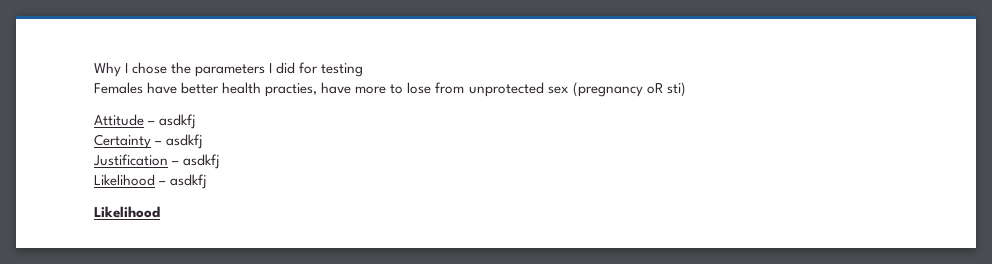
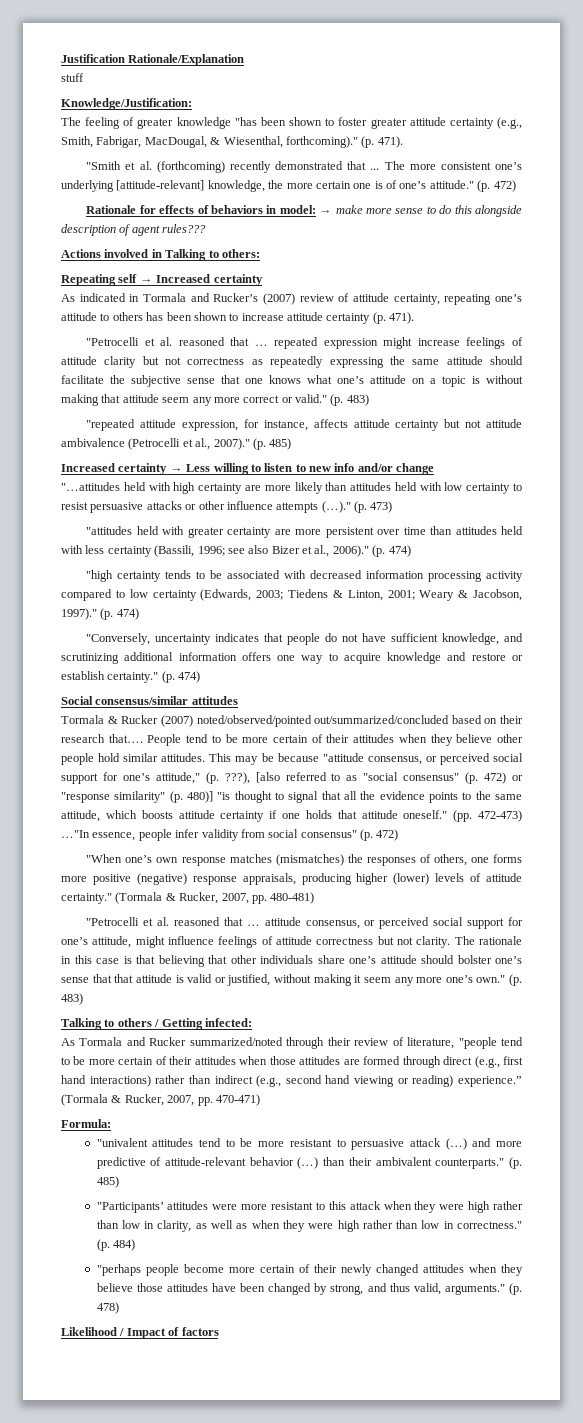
- Why I chose the parameters I did for testing
- Females have better health practies, have more to lose from unprotected sex (pregnancy oR sti)
- Attitude – asdkfj
- Certainty – asdkfj
- Justification – asdkfj
- Likelihood – asdkfj
- Likelihood
+ Justification Rationale/Explanation
+ stuff
+ Knowledge/Justification:
+ The feeling of greater knowledge "has been shown to foster greater attitude certainty (e.g., Smith, Fabrigar, MacDougal, & Wiesenthal, forthcoming)." (p. 471).
+ "Smith et al. (forthcoming) recently demonstrated that ... The more consistent one’s underlying [attitude-relevant] knowledge, the more certain one is of one’s attitude." (p. 472)
+ Rationale for effects of behaviors in model: → make more sense to do this alongside description of agent rules???
+ Actions involved in Talking to others:
+ Repeating self → Increased certainty
+ As indicated in Tormala and Rucker’s (2007) review of attitude certainty, repeating one’s attitude to others has been shown to increase attitude certainty (p. 471).
+ "Petrocelli et al. reasoned that … repeated expression might increase feelings of attitude clarity but not correctness as repeatedly expressing the same attitude should facilitate the subjective sense that one knows what one’s attitude on a topic is without making that attitude seem any more correct or valid." (p. 483)
+ "repeated attitude expression, for instance, affects attitude certainty but not attitude ambivalence (Petrocelli et al., 2007)." (p. 485)
+ Increased certainty → Less willing to listen to new info and/or change
+ "…attitudes held with high certainty are more likely than attitudes held with low certainty to resist persuasive attacks or other influence attempts (…)." (p. 473)
+ "attitudes held with greater certainty are more persistent over time than attitudes held with less certainty (Bassili, 1996; see also Bizer et al., 2006)." (p. 474)
+ "high certainty tends to be associated with decreased information processing activity compared to low certainty (Edwards, 2003; Tiedens & Linton, 2001; Weary & Jacobson, 1997)." (p. 474)
+ "Conversely, uncertainty indicates that people do not have sufficient knowledge, and scrutinizing additional information offers one way to acquire knowledge and restore or establish certainty." (p. 474)
+ Social consensus/similar attitudes
+ Tormala & Rucker (2007) noted/observed/pointed out/summarized/concluded based on their research that…. People tend to be more certain of their attitudes when they believe other people hold similar attitudes. This may be because "attitude consensus, or perceived social support for one’s attitude," (p. ???), [also referred to as "social consensus" (p. 472) or "response similarity" (p. 480)] "is thought to signal that all the evidence points to the same attitude, which boosts attitude certainty if one holds that attitude oneself." (pp. 472-473) …"In essence, people infer validity from social consensus" (p. 472)
+ "When one’s own response matches (mismatches) the responses of others, one forms more positive (negative) response appraisals, producing higher (lower) levels of attitude certainty." (Tormala & Rucker, 2007, pp. 480-481)
+ "Petrocelli et al. reasoned that … attitude consensus, or perceived social support for one’s attitude, might influence feelings of attitude correctness but not clarity. The rationale in this case is that believing that other individuals share one’s attitude should bolster one’s sense that that attitude is valid or justified, without making it seem any more one’s own." (p. 483)
+ Talking to others / Getting infected:
+ As Tormala and Rucker summarized/noted through their review of literature, "people tend to be more certain of their attitudes when those attitudes are formed through direct (e.g., first hand interactions) rather than indirect (e.g., second hand viewing or reading) experience.” (Tormala & Rucker, 2007, pp. 470-471)
+ Formula:
+ "univalent attitudes tend to be more resistant to persuasive attack (…) and more predictive of attitude-relevant behavior (…) than their ambivalent counterparts." (p. 485)
+ "Participants’ attitudes were more resistant to this attack when they were high rather than low in clarity, as well as when they were high rather than low in correctness." (p. 484)
+ "perhaps people become more certain of their newly changed attitudes when they believe those attitudes have been changed by strong, and thus valid, arguments." (p. 478)
+ Likelihood / Impact of factors

